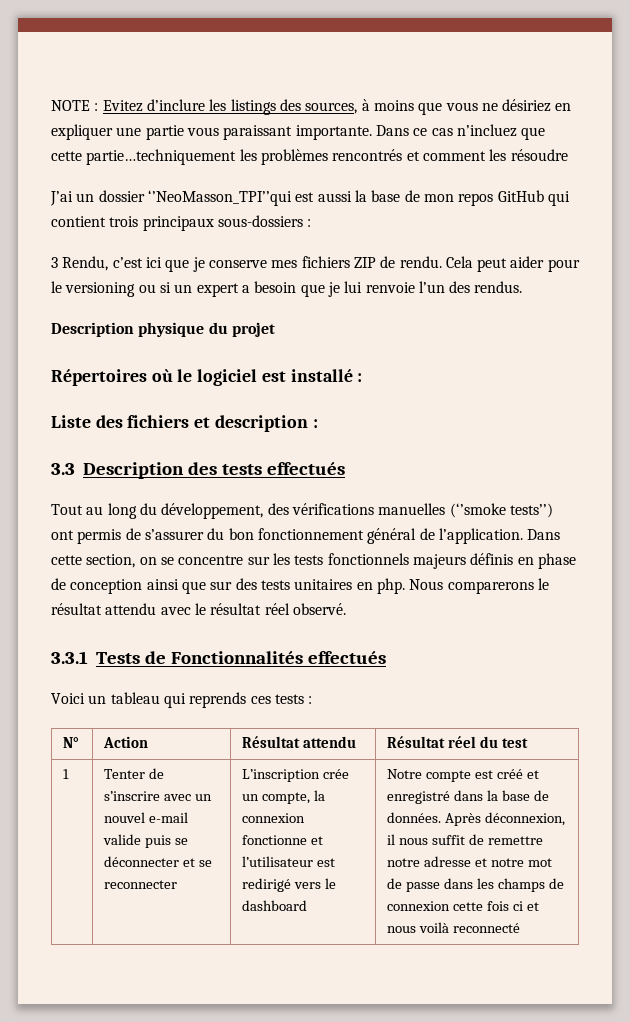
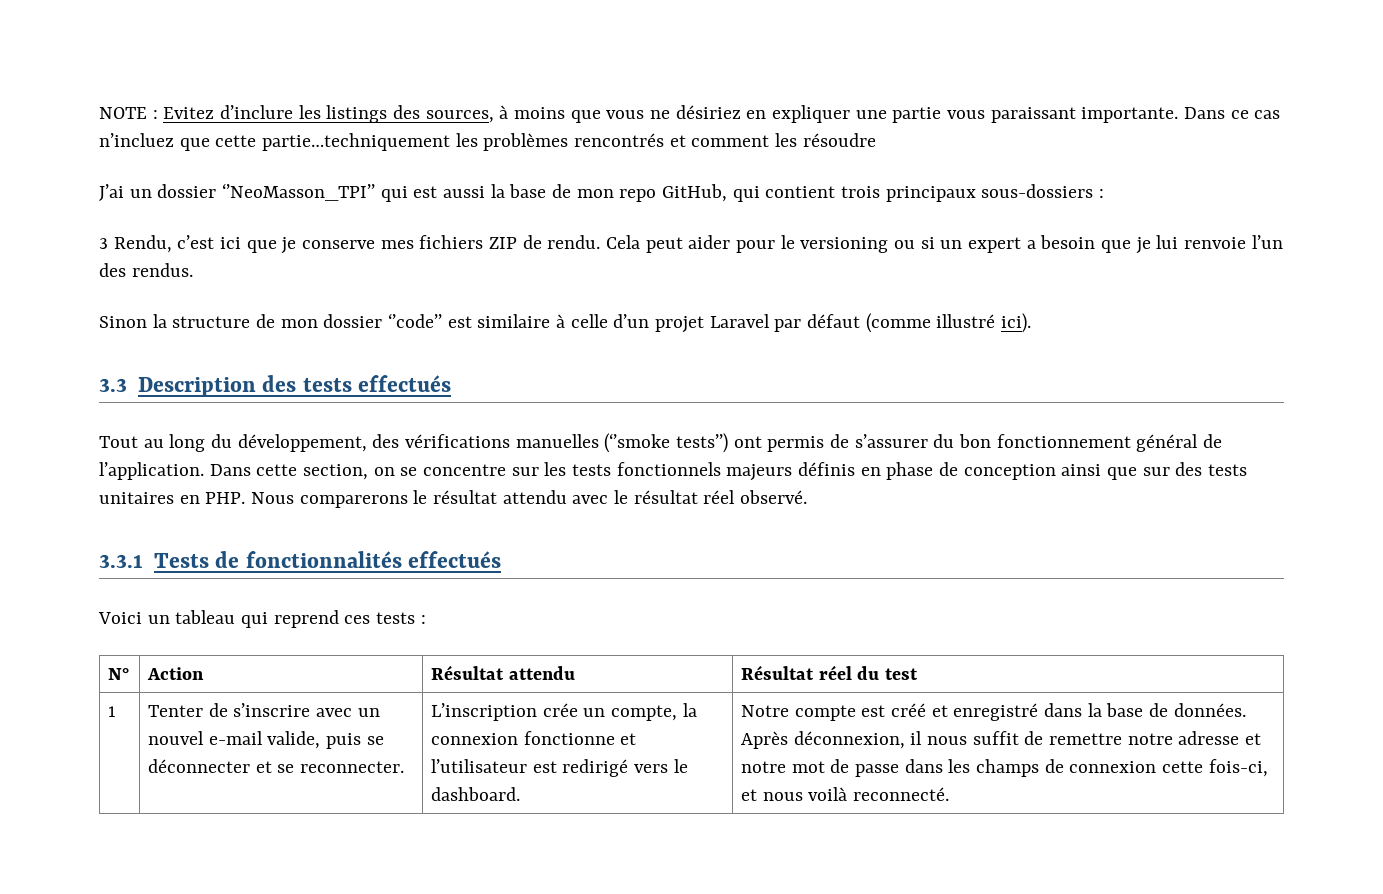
- J’ai un dossier ‘’NeoMasson_TPI’’qui est aussi la base de mon repos GitHub qui contient trois principaux sous-dossiers :
+ J’ai un dossier ‘’NeoMasson_TPI’’ qui est aussi la base de mon repo GitHub, qui contient trois principaux sous-dossiers :
- Description physique du projet
- Répertoires où le logiciel est installé :
- Liste des fichiers et description :
+ Sinon la structure de mon dossier ‘’code’’ est similaire à celle d’un projet Laravel par défaut (comme illustré ici).
- Dans cette section, on se concentre sur les tests fonctionnels majeurs définis en phase de conception ainsi que sur des tests unitaires en php. Nous comparerons le résultat attendu avec le résultat réel observé.
+ Dans cette section, on se concentre sur les tests fonctionnels majeurs définis en phase de conception ainsi que sur des tests unitaires en PHP. Nous comparerons le résultat attendu avec le résultat réel observé.
- 3.3.1 Tests de Fonctionnalités effectués
+ 3.3.1 Tests de fonctionnalités effectués
- Voici un tableau qui reprends ces tests :
+ Voici un tableau qui reprend ces tests :
- Tenter de s’inscrire avec un nouvel e-mail valide puis se déconnecter et se reconnecter
+ Tenter de s’inscrire avec un nouvel e-mail valide, puis se déconnecter et se reconnecter.
- L’inscription crée un compte, la connexion fonctionne et l’utilisateur est redirigé vers le dashboard
+ L’inscription crée un compte, la connexion fonctionne et l’utilisateur est redirigé vers le dashboard.
- Après déconnexion, il nous suffit de remettre notre adresse et notre mot de passe dans les champs de connexion cette fois ci et nous voilà reconnecté
+ Après déconnexion, il nous suffit de remettre notre adresse et notre mot de passe dans les champs de connexion cette fois-ci, et nous voilà reconnecté.

